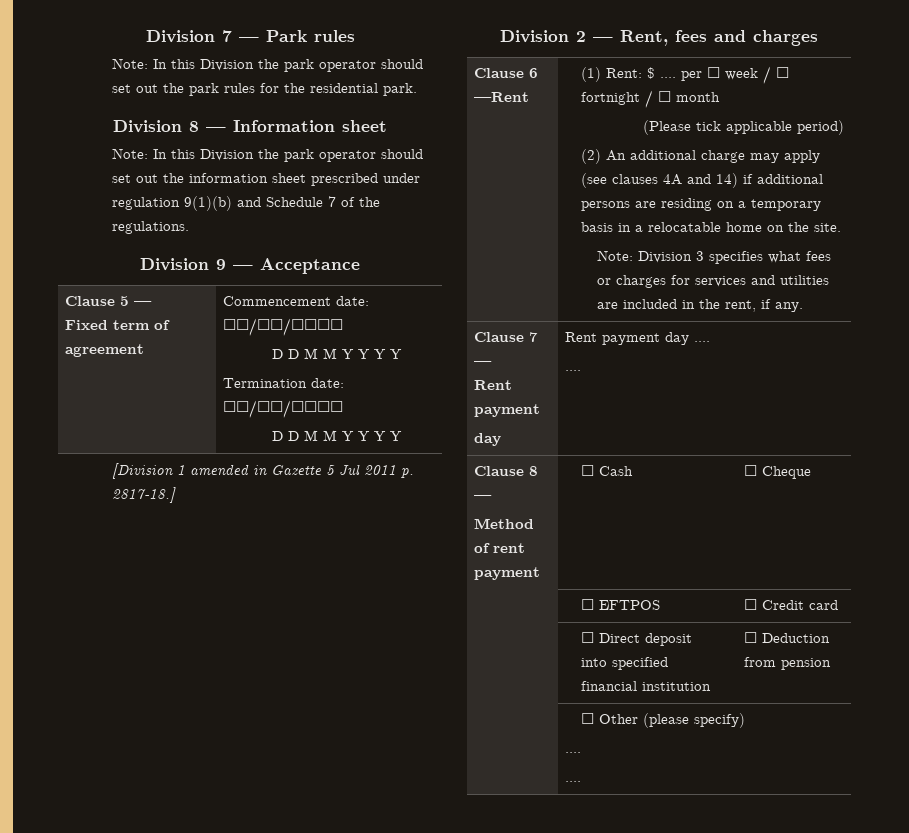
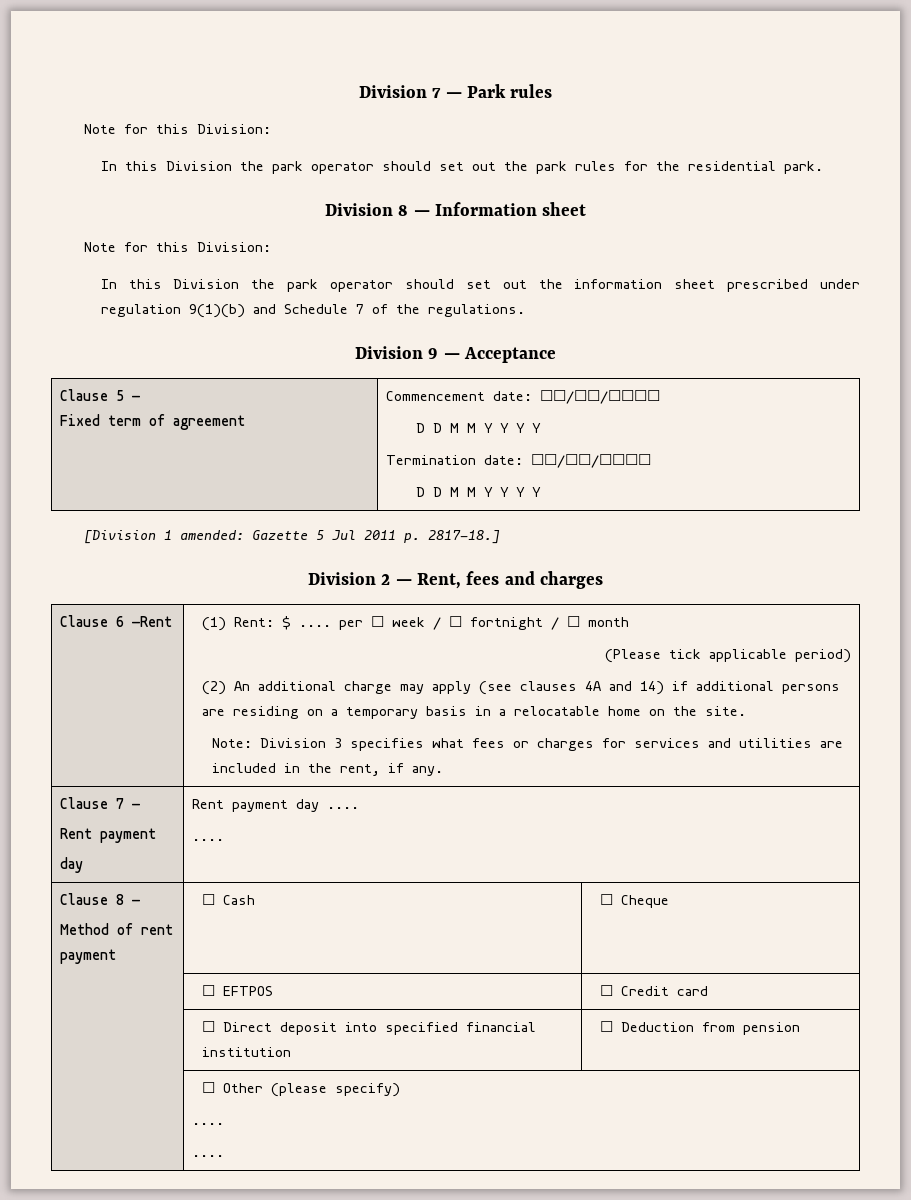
  Division 7 — Park rules
- Note: In this Division the park operator should set out the park rules for the residential park.
+ Note for this Division:
+ In this Division the park operator should set out the park rules for the residential park.
  Division 8 — Information sheet
- Note: In this Division the park operator should set out the information sheet prescribed under regulation 9(1)(b) and Schedule 7 of the regulations.
+ Note for this Division:
+ In this Division the park operator should set out the information sheet prescribed under regulation 9(1)(b) and Schedule 7 of the regulations.
- [Division 1 amended in Gazette 5 Jul 2011 p. 2817-18.]
+ [Division 1 amended: Gazette 5 Jul 2011 p. 2817-18.]

